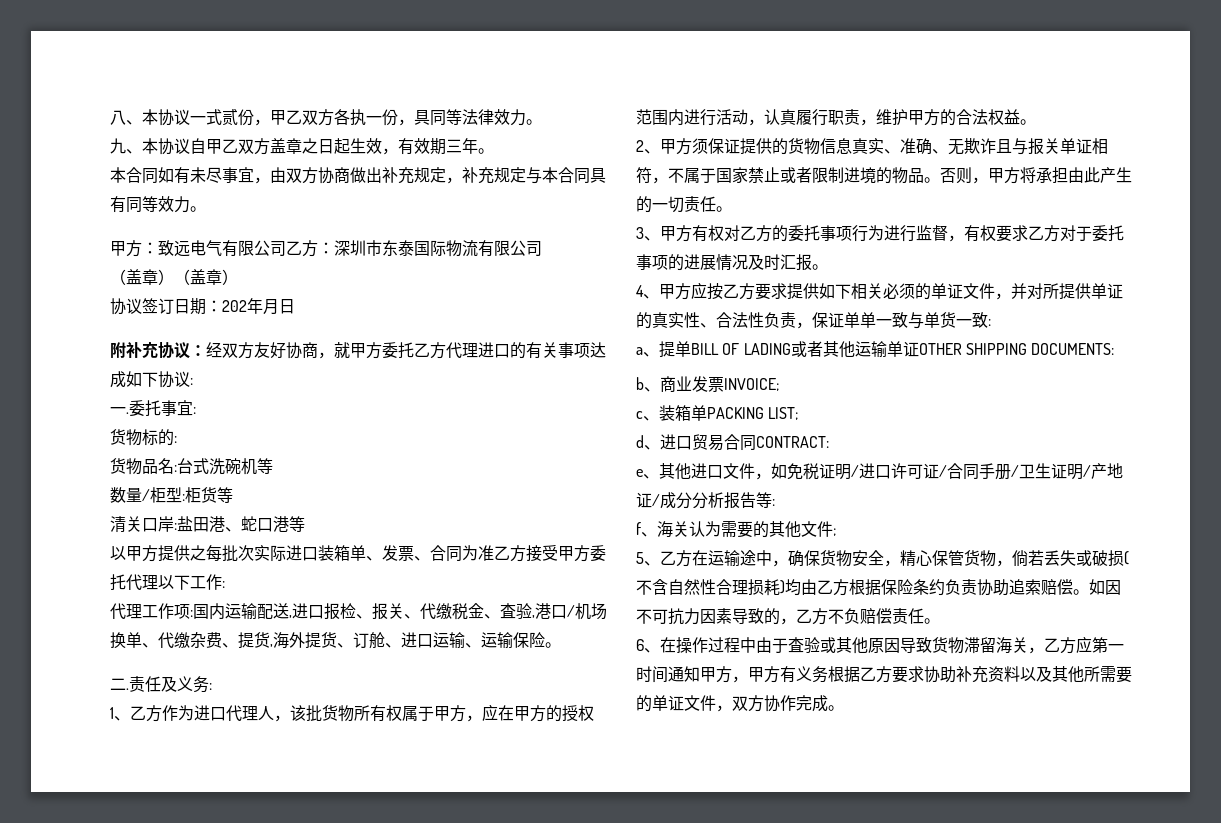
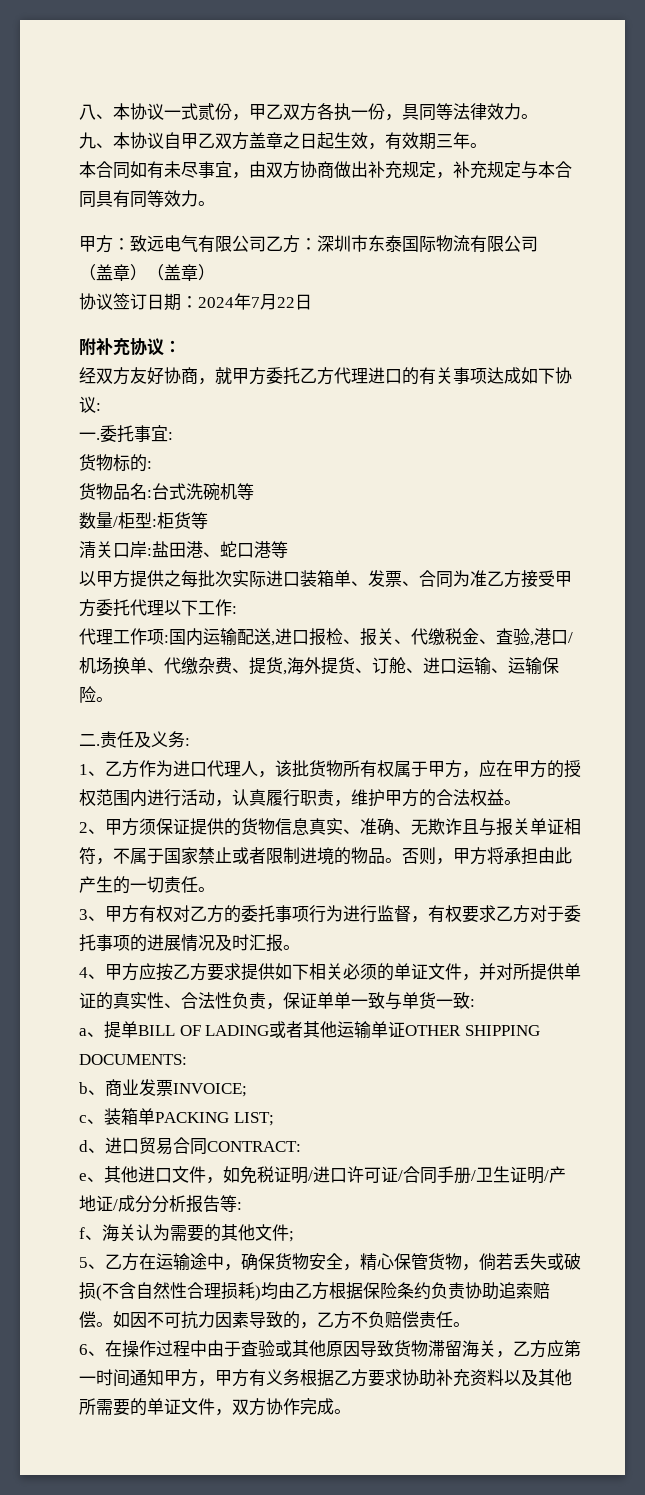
- 协议签订日期：202年月日
+ 协议签订日期：2024年7月22日
- 附补充协议：经双方友好协商，就甲方委托乙方代理进口的有关事项达成如下协议:
+ 附补充协议：
+ 经双方友好协商，就甲方委托乙方代理进口的有关事项达成如下协议:

